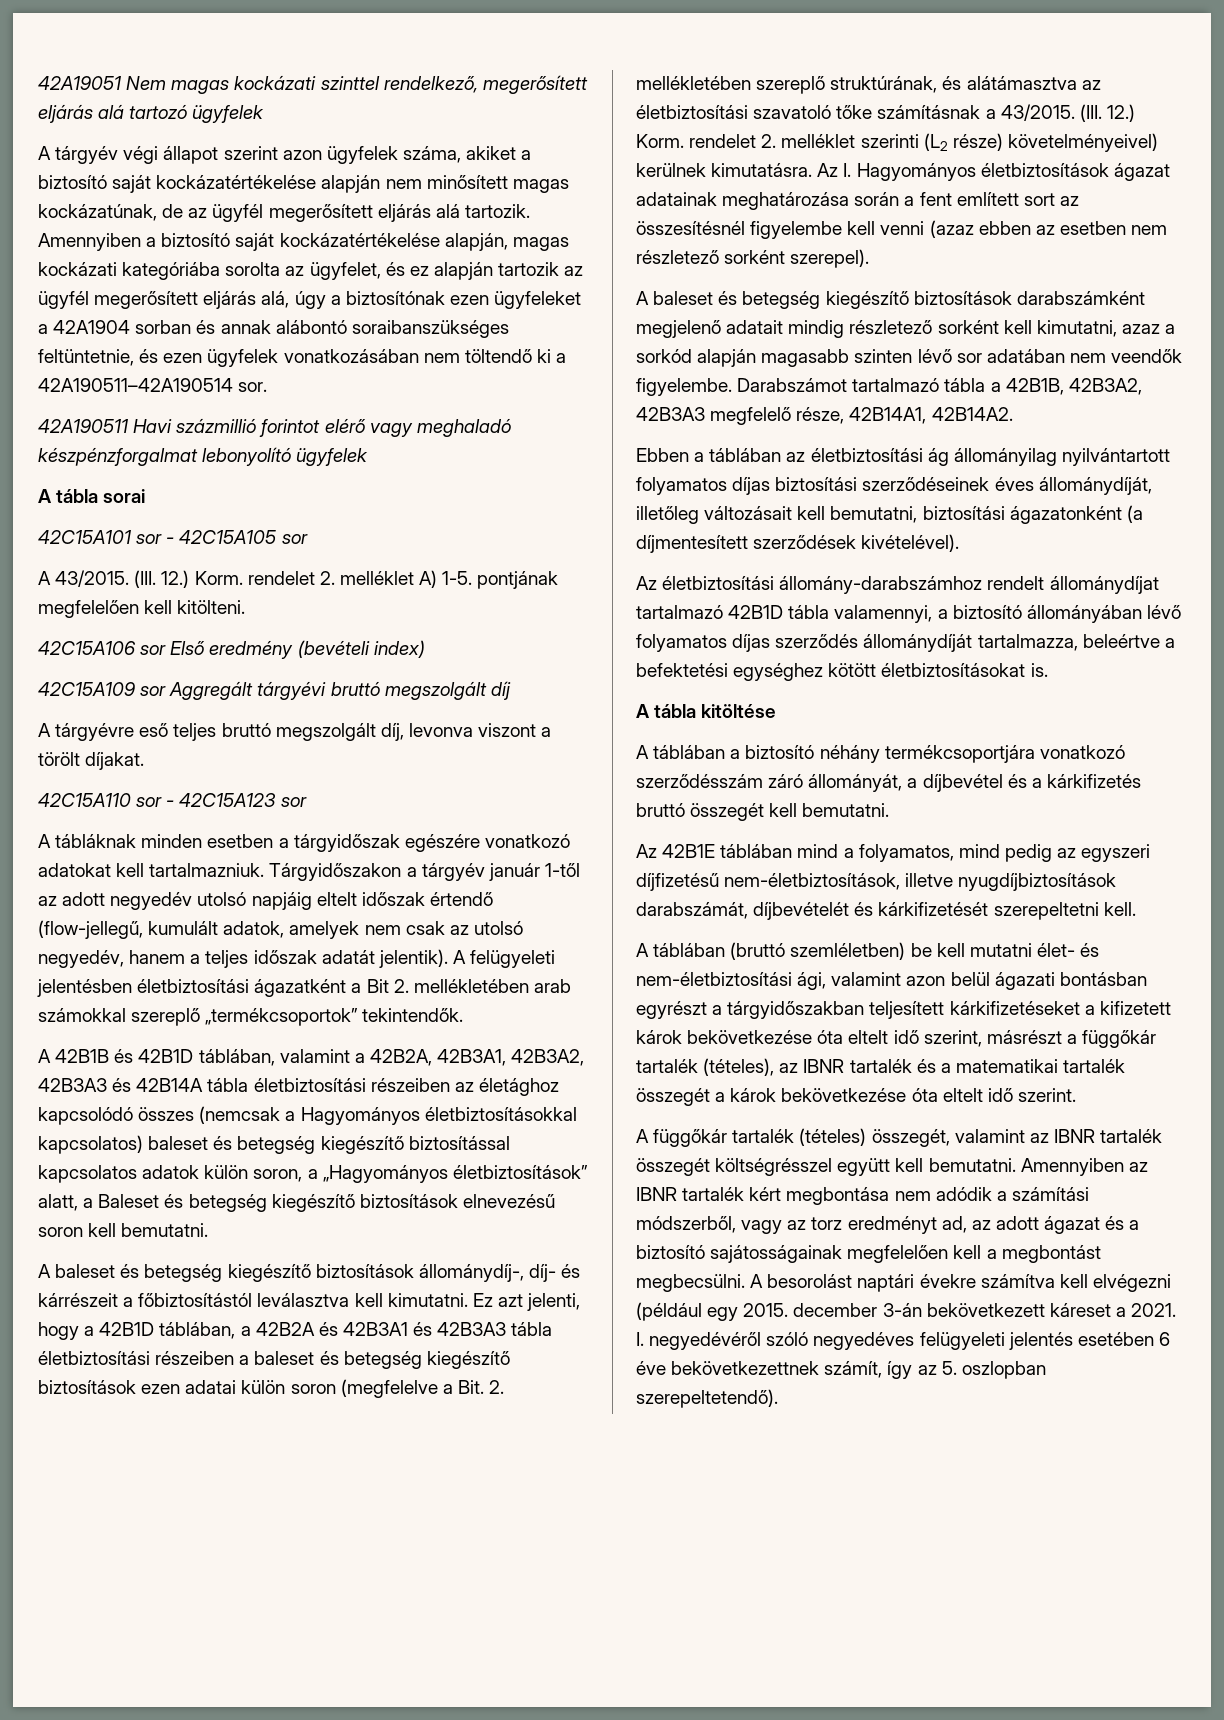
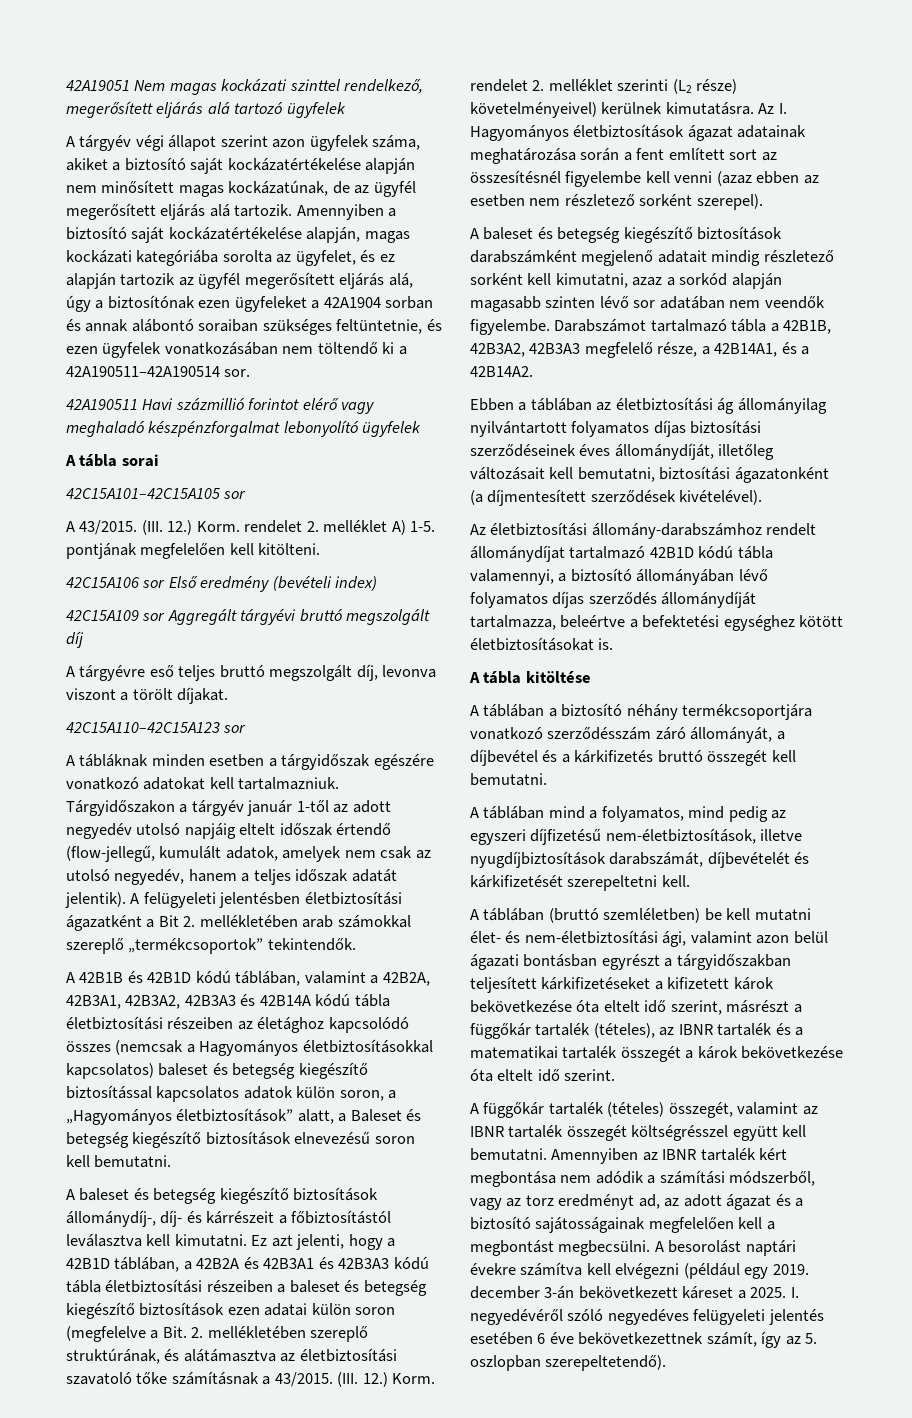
- Amennyiben a biztosító saját kockázatértékelése alapján, magas kockázati kategóriába sorolta az ügyfelet, és ez alapján tartozik az ügyfél megerősített eljárás alá, úgy a biztosítónak ezen ügyfeleket a 42A1904 sorban és annak alábontó soraibanszükséges feltüntetnie, és ezen ügyfelek vonatkozásában nem töltendő ki a 42A190511–42A190514 sor.
+ Amennyiben a biztosító saját kockázatértékelése alapján, magas kockázati kategóriába sorolta az ügyfelet, és ez alapján tartozik az ügyfél megerősített eljárás alá, úgy a biztosítónak ezen ügyfeleket a 42A1904 sorban és annak alábontó soraiban szükséges feltüntetnie, és ezen ügyfelek vonatkozásában nem töltendő ki a 42A190511–42A190514 sor.
- 42C15A101 sor - 42C15A105 sor
+ 42C15A101–42C15A105 sor
- 42C15A110 sor - 42C15A123 sor
+ 42C15A110–42C15A123 sor
- A 42B1B és 42B1D táblában, valamint a 42B2A, 42B3A1, 42B3A2, 42B3A3 és 42B14A tábla életbiztosítási részeiben az életághoz kapcsolódó összes (nemcsak a Hagyományos életbiztosításokkal kapcsolatos) baleset és betegség kiegészítő biztosítással kapcsolatos adatok külön soron, a „Hagyományos életbiztosítások” alatt, a Baleset és betegség kiegészítő biztosítások elnevezésű soron kell bemutatni.
+ A 42B1B és 42B1D kódú táblában, valamint a 42B2A, 42B3A1, 42B3A2, 42B3A3 és 42B14A kódú tábla életbiztosítási részeiben az életághoz kapcsolódó összes (nemcsak a Hagyományos életbiztosításokkal kapcsolatos) baleset és betegség kiegészítő biztosítással kapcsolatos adatok külön soron, a „Hagyományos életbiztosítások” alatt, a Baleset és betegség kiegészítő biztosítások elnevezésű soron kell bemutatni.
- Ez azt jelenti, hogy a 42B1D táblában, a 42B2A és 42B3A1 és 42B3A3 tábla életbiztosítási részeiben a baleset és betegség kiegészítő biztosítások ezen adatai külön soron (megfelelve a Bit. 2. mellékletében szereplő struktúrának, és alátámasztva az életbiztosítási szavatoló tőke számításnak a 43/2015.
+ Ez azt jelenti, hogy a 42B1D táblában, a 42B2A és 42B3A1 és 42B3A3 kódú tábla életbiztosítási részeiben a baleset és betegség kiegészítő biztosítások ezen adatai külön soron (megfelelve a Bit. 2. mellékletében szereplő struktúrának, és alátámasztva az életbiztosítási szavatoló tőke számításnak a 43/2015.
- Darabszámot tartalmazó tábla a 42B1B, 42B3A2, 42B3A3 megfelelő része, 42B14A1, 42B14A2.
+ Darabszámot tartalmazó tábla a 42B1B, 42B3A2, 42B3A3 megfelelő része, a 42B14A1, és a 42B14A2.
- Az életbiztosítási állomány-darabszámhoz rendelt állománydíjat tartalmazó 42B1D tábla valamennyi, a biztosító állományában lévő folyamatos díjas szerződés állománydíját tartalmazza, beleértve a befektetési egységhez kötött életbiztosításokat is.
+ Az életbiztosítási állomány-darabszámhoz rendelt állománydíjat tartalmazó 42B1D kódú tábla valamennyi, a biztosító állományában lévő folyamatos díjas szerződés állománydíját tartalmazza, beleértve a befektetési egységhez kötött életbiztosításokat is.
- Az 42B1E táblában mind a folyamatos, mind pedig az egyszeri díjfizetésű nem-életbiztosítások, illetve nyugdíjbiztosítások darabszámát, díjbevételét és kárkifizetését szerepeltetni kell.
+ A táblában mind a folyamatos, mind pedig az egyszeri díjfizetésű nem-életbiztosítások, illetve nyugdíjbiztosítások darabszámát, díjbevételét és kárkifizetését szerepeltetni kell.
- A besorolást naptári évekre számítva kell elvégezni (például egy 2015. december 3-án bekövetkezett káreset a 2021.
+ A besorolást naptári évekre számítva kell elvégezni (például egy 2019. december 3-án bekövetkezett káreset a 2025.

